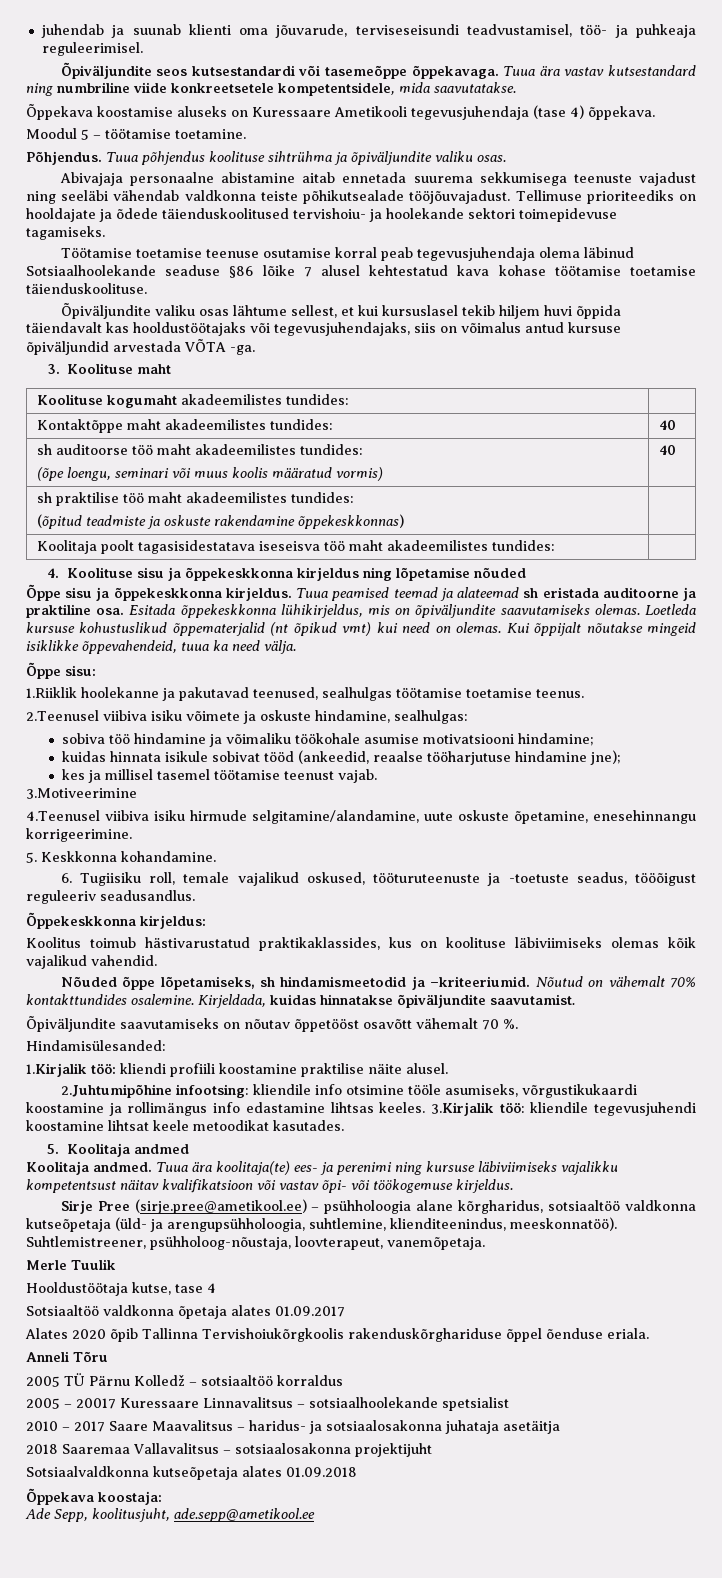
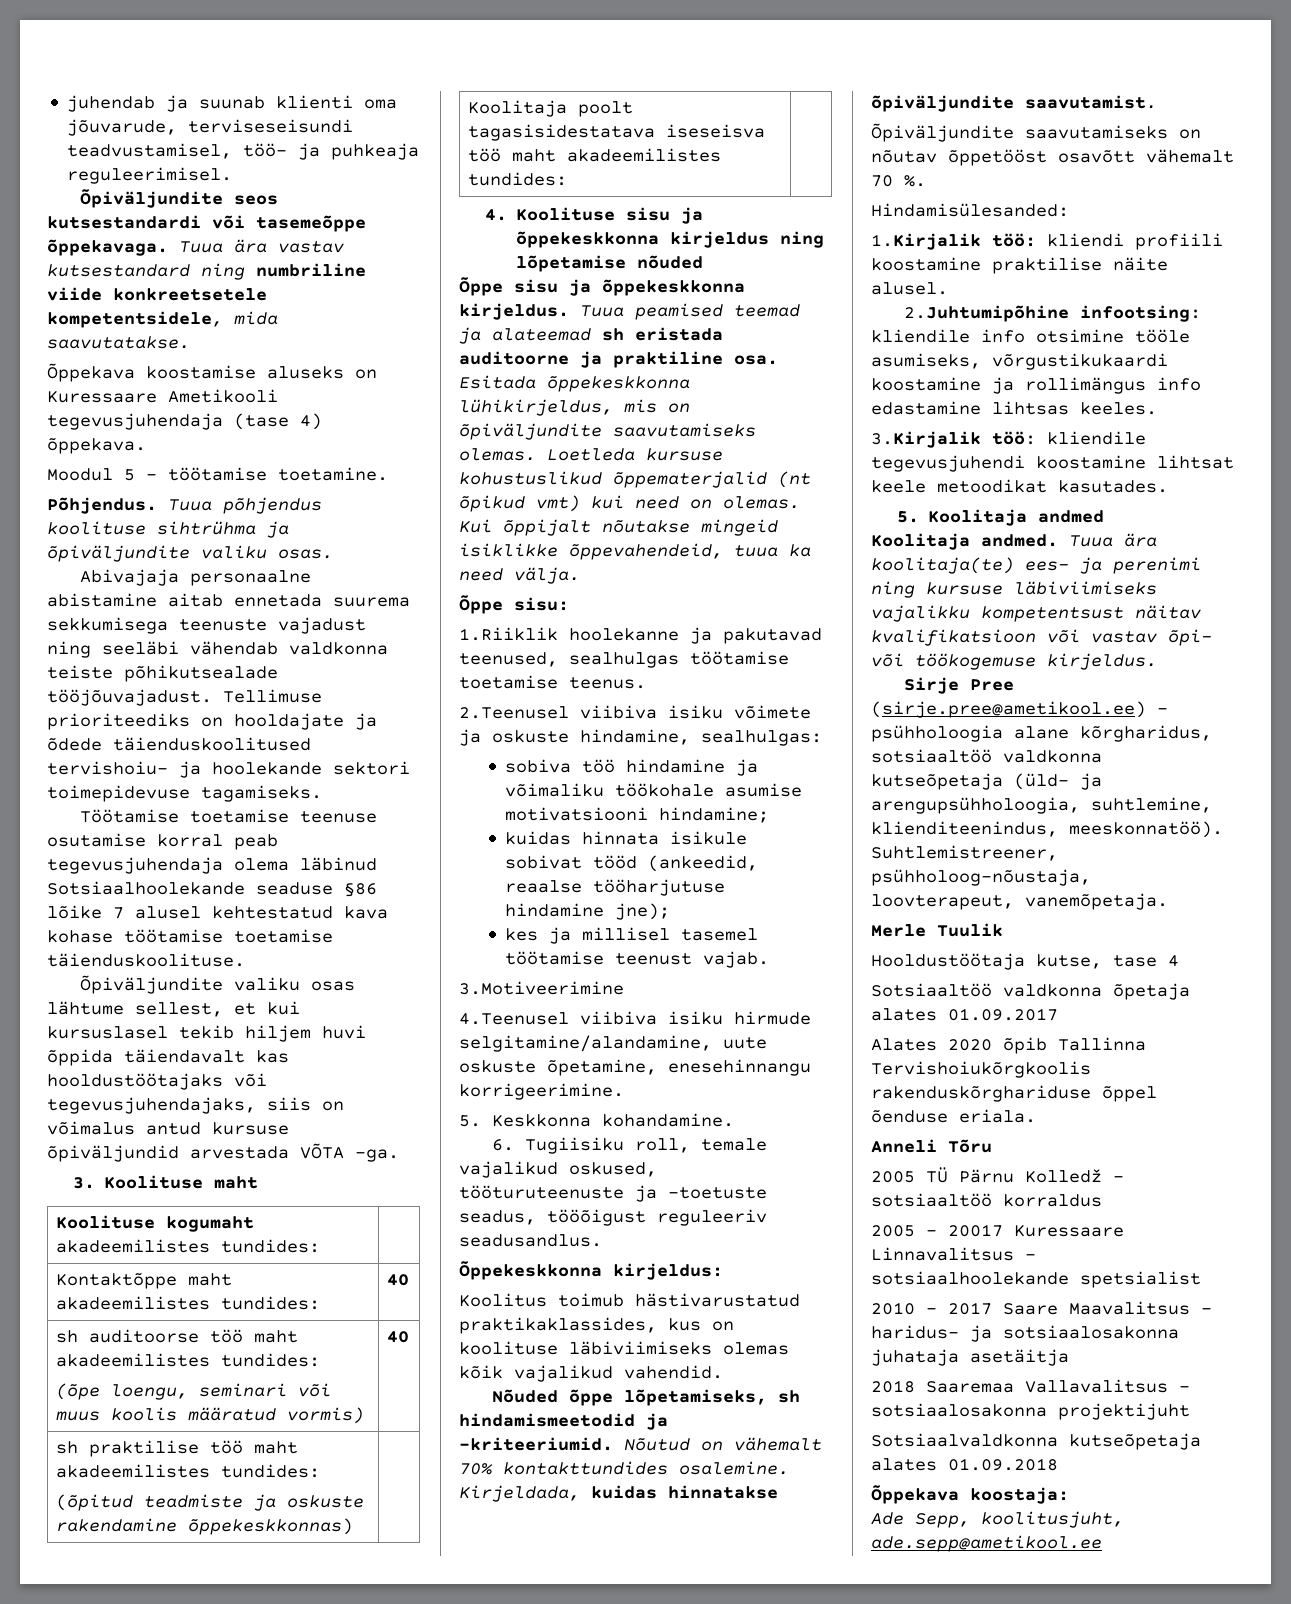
- 2.Juhtumipõhine infootsing: kliendile info otsimine tööle asumiseks, võrgustikukaardi koostamine ja rollimängus info edastamine lihtsas keeles. 3.Kirjalik töö: kliendile tegevusjuhendi koostamine lihtsat keele metoodikat kasutades.
+ 2.Juhtumipõhine infootsing: kliendile info otsimine tööle asumiseks, võrgustikukaardi koostamine ja rollimängus info edastamine lihtsas keeles.
+ 3.Kirjalik töö: kliendile tegevusjuhendi koostamine lihtsat keele metoodikat kasutades.

